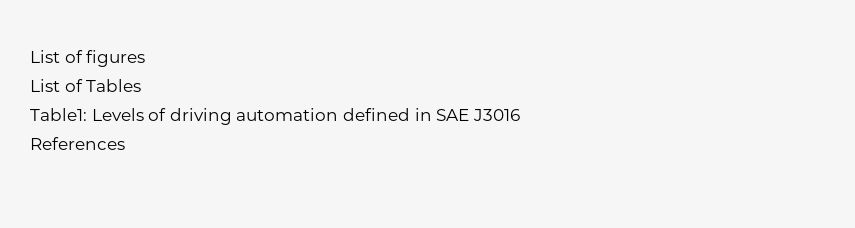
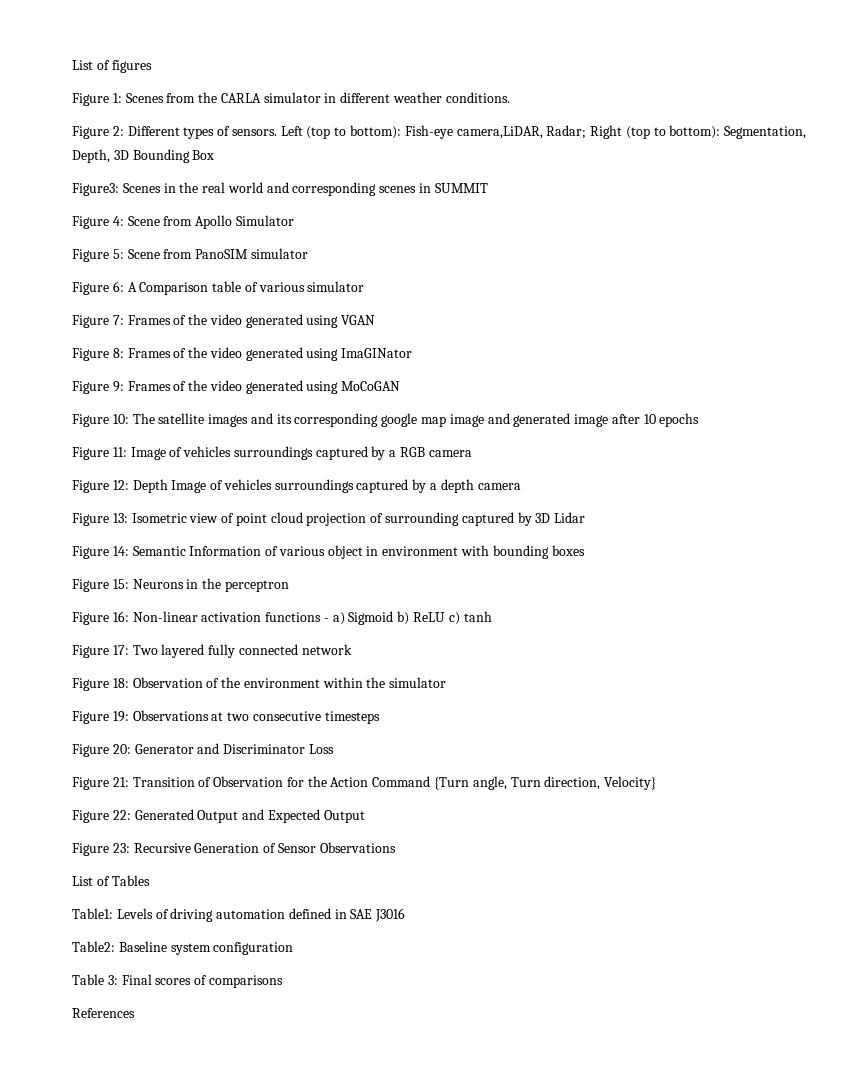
+ Figure 1: Scenes from the CARLA simulator in different weather conditions.
+ Figure 2: Different types of sensors. Left (top to bottom): Fish-eye camera,LiDAR, Radar; Right (top to bottom): Segmentation, Depth, 3D Bounding Box
+ Figure3: Scenes in the real world and corresponding scenes in SUMMIT
+ Figure 4: Scene from Apollo Simulator
+ Figure 5: Scene from PanoSIM simulator
+ Figure 6: A Comparison table of various simulator
+ Figure 7: Frames of the video generated using VGAN
+ Figure 8: Frames of the video generated using ImaGINator
+ Figure 9: Frames of the video generated using MoCoGAN
+ Figure 10: The satellite images and its corresponding google map image and generated image after 10 epochs
+ Figure 11: Image of vehicles surroundings captured by a RGB camera
+ Figure 12: Depth Image of vehicles surroundings captured by a depth camera
+ Figure 13: Isometric view of point cloud projection of surrounding captured by 3D Lidar
+ Figure 14: Semantic Information of various object in environment with bounding boxes
+ Figure 15: Neurons in the perceptron
+ Figure 16: Non-linear activation functions - a) Sigmoid b) ReLU c) tanh
+ Figure 17: Two layered fully connected network
+ Figure 18: Observation of the environment within the simulator
+ Figure 19: Observations at two consecutive timesteps
+ Figure 20: Generator and Discriminator Loss
+ Figure 21: Transition of Observation for the Action Command {Turn angle, Turn direction, Velocity}
+ Figure 22: Generated Output and Expected Output
+ Figure 23: Recursive Generation of Sensor Observations
+ Table2: Baseline system configuration
+ Table 3: Final scores of comparisons

